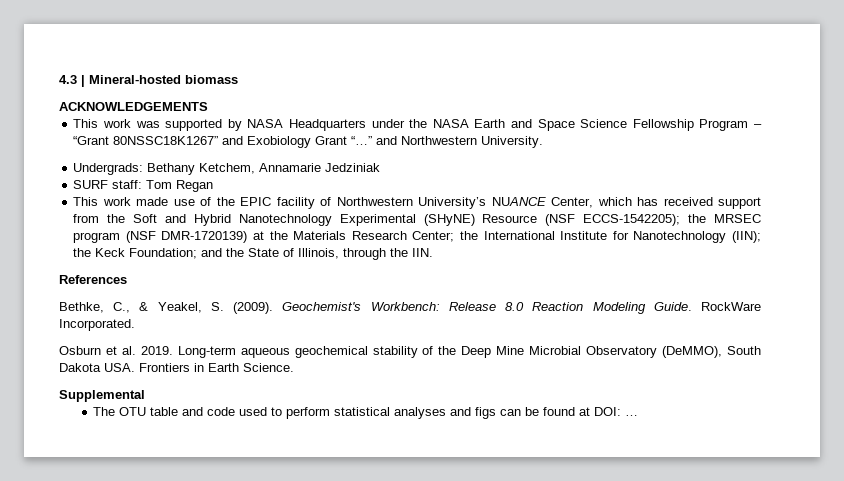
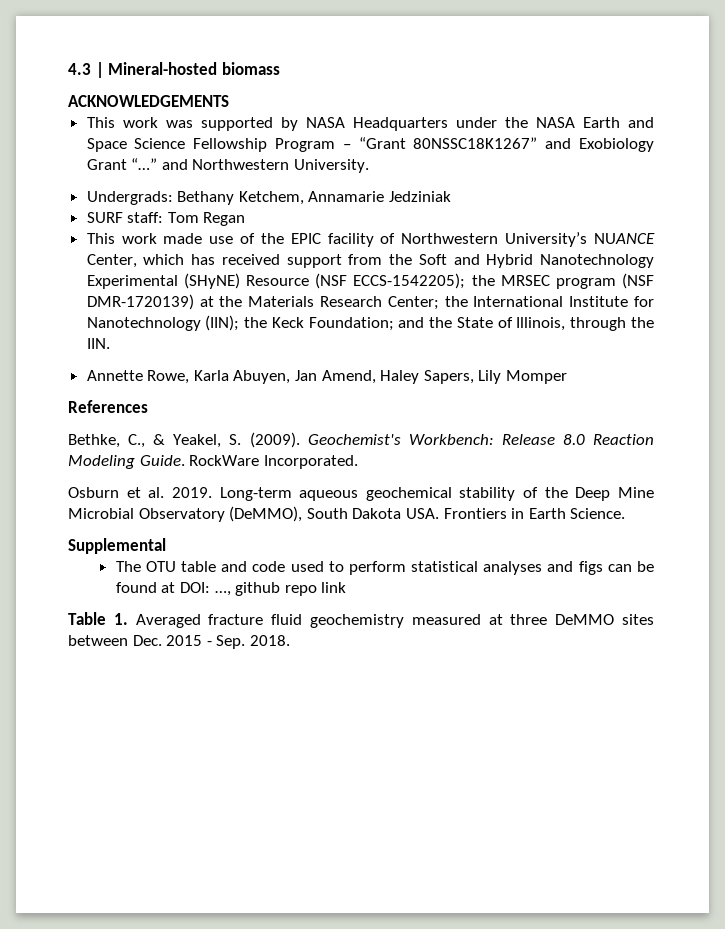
+ Annette Rowe, Karla Abuyen, Jan Amend, Haley Sapers, Lily Momper
- The OTU table and code used to perform statistical analyses and figs can be found at DOI: …
+ The OTU table and code used to perform statistical analyses and figs can be found at DOI: …, github repo link
+ Table 1. Averaged fracture fluid geochemistry measured at three DeMMO sites between Dec. 2015 - Sep. 2018.

